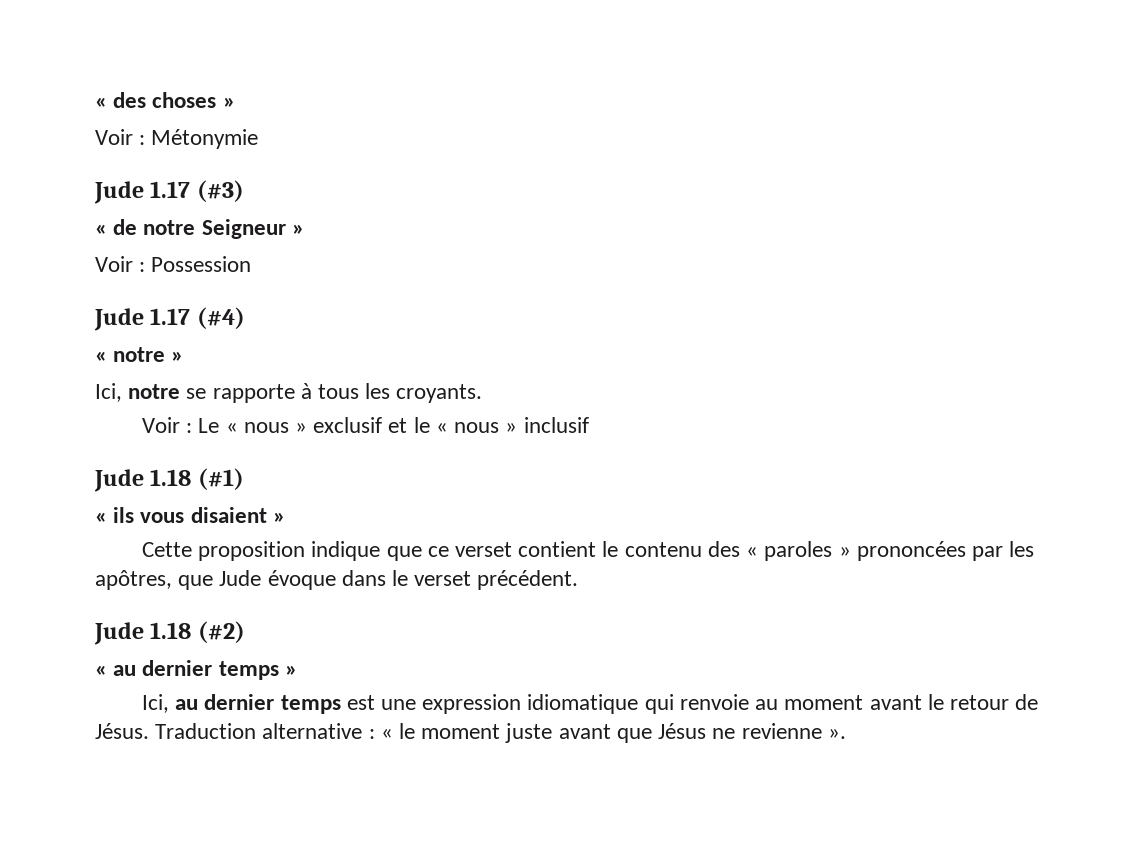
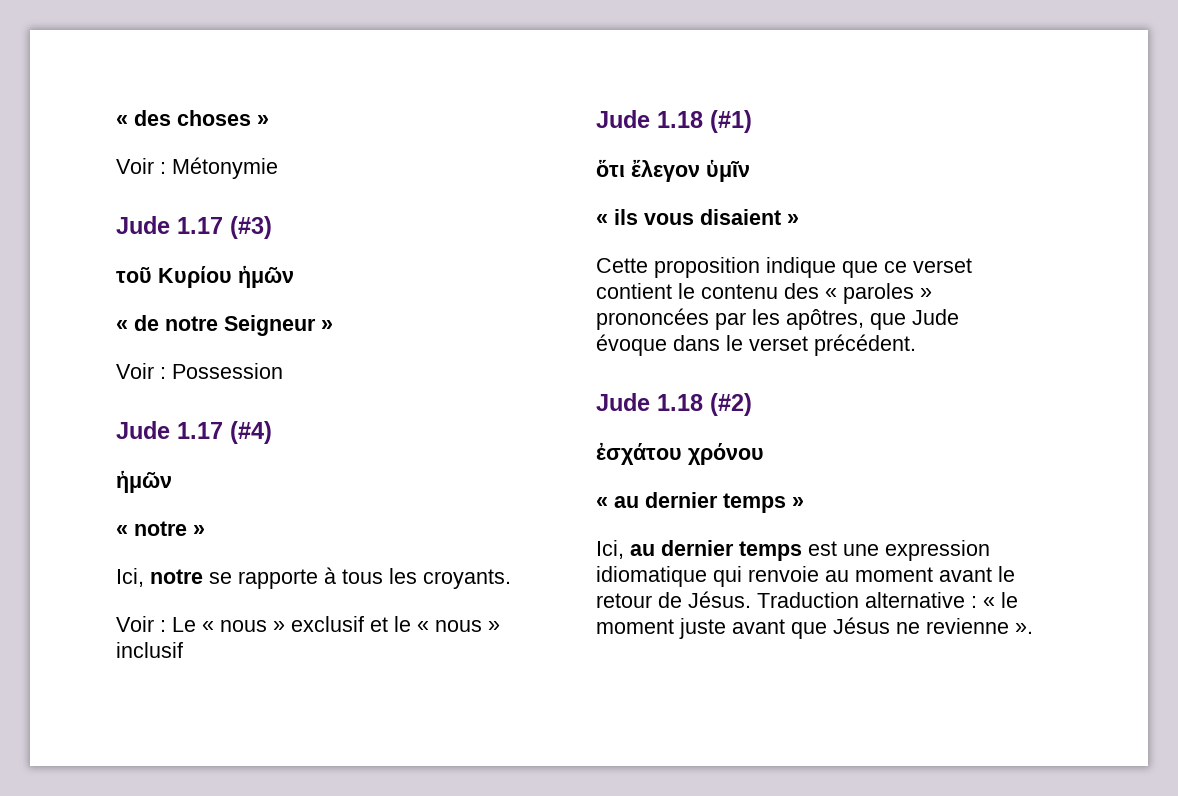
+ τοῦ Κυρίου ἡμῶν
  Jude 1.17 (#4)
+ ἡμῶν
+ ὅτι ἔλεγον ὑμῖν
+ ἐσχάτου χρόνου

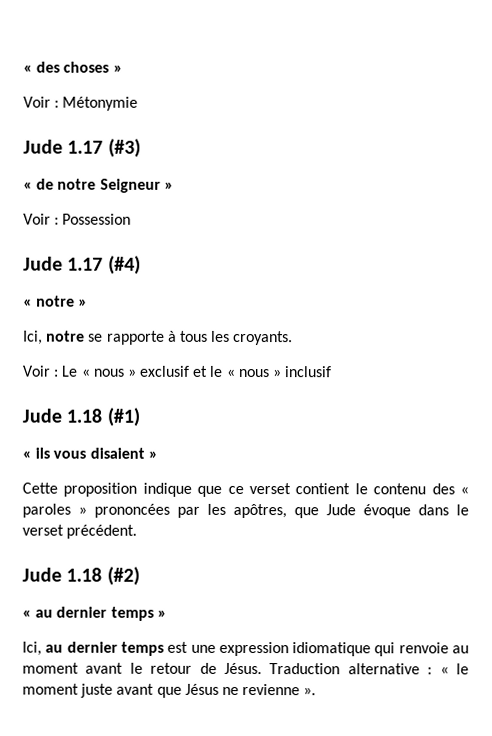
- τοῦ Κυρίου ἡμῶν
  Jude 1.17 (#4)
- ἡμῶν
- ὅτι ἔλεγον ὑμῖν
- ἐσχάτου χρόνου

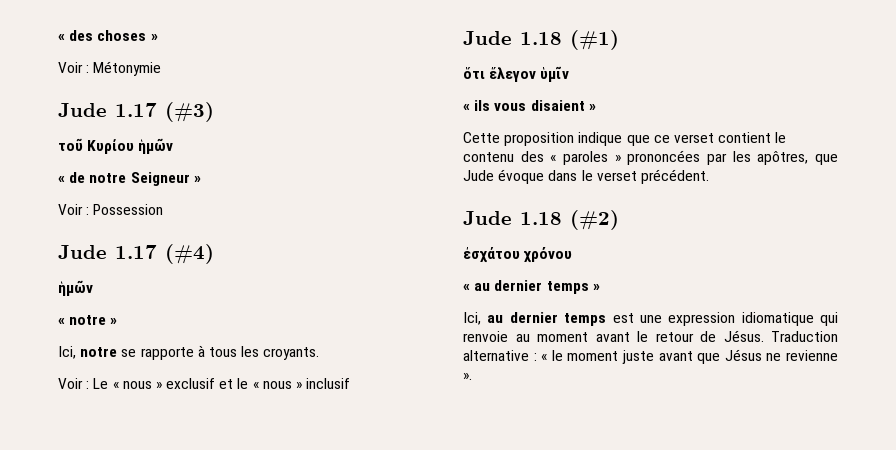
+ τοῦ Κυρίου ἡμῶν
  Jude 1.17 (#4)
+ ἡμῶν
+ ὅτι ἔλεγον ὑμῖν
+ ἐσχάτου χρόνου

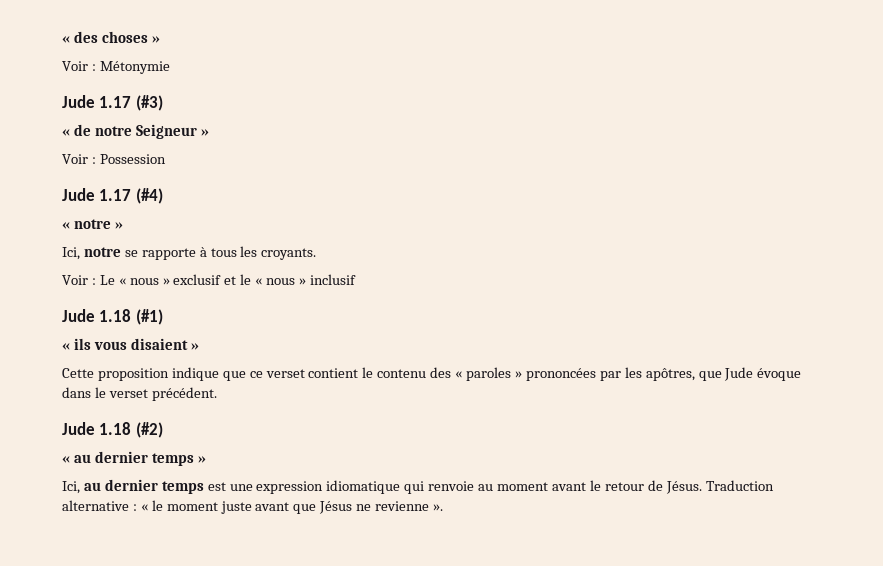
- τοῦ Κυρίου ἡμῶν
  Jude 1.17 (#4)
- ἡμῶν
- ὅτι ἔλεγον ὑμῖν
- ἐσχάτου χρόνου

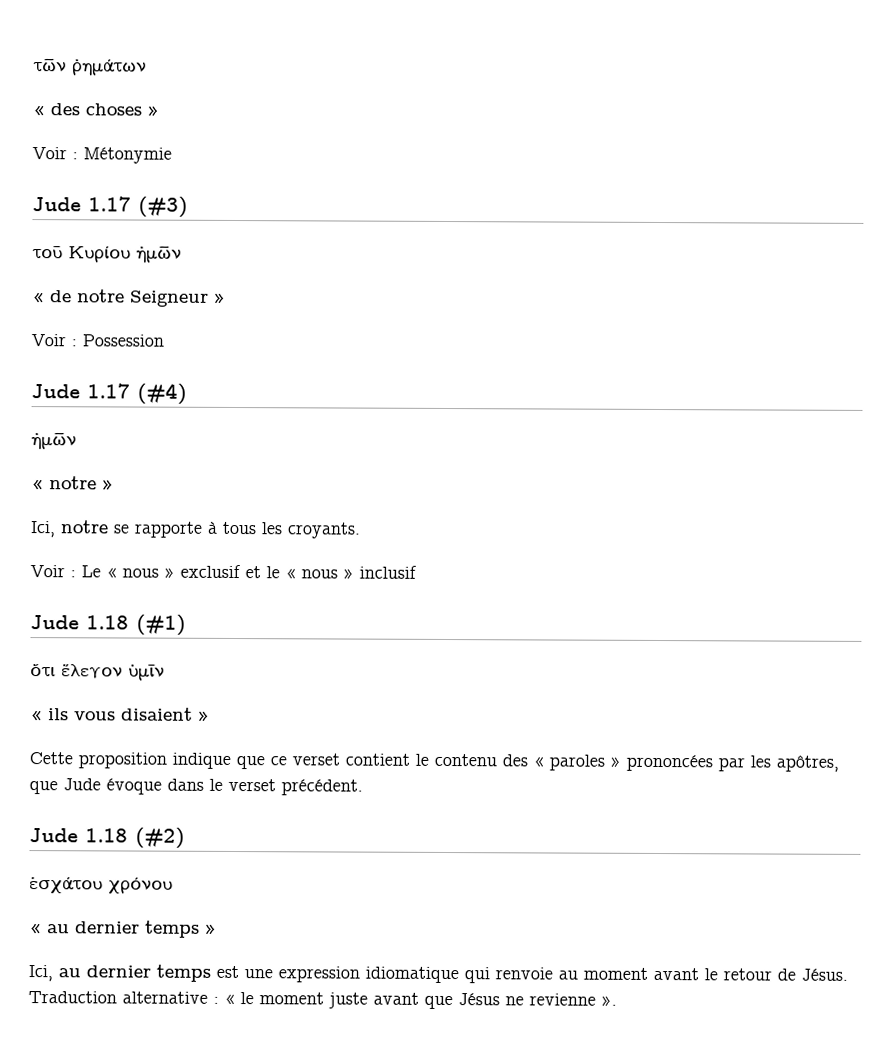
+ τῶν ῥημάτων
+ τοῦ Κυρίου ἡμῶν
  Jude 1.17 (#4)
+ ἡμῶν
+ ὅτι ἔλεγον ὑμῖν
+ ἐσχάτου χρόνου

